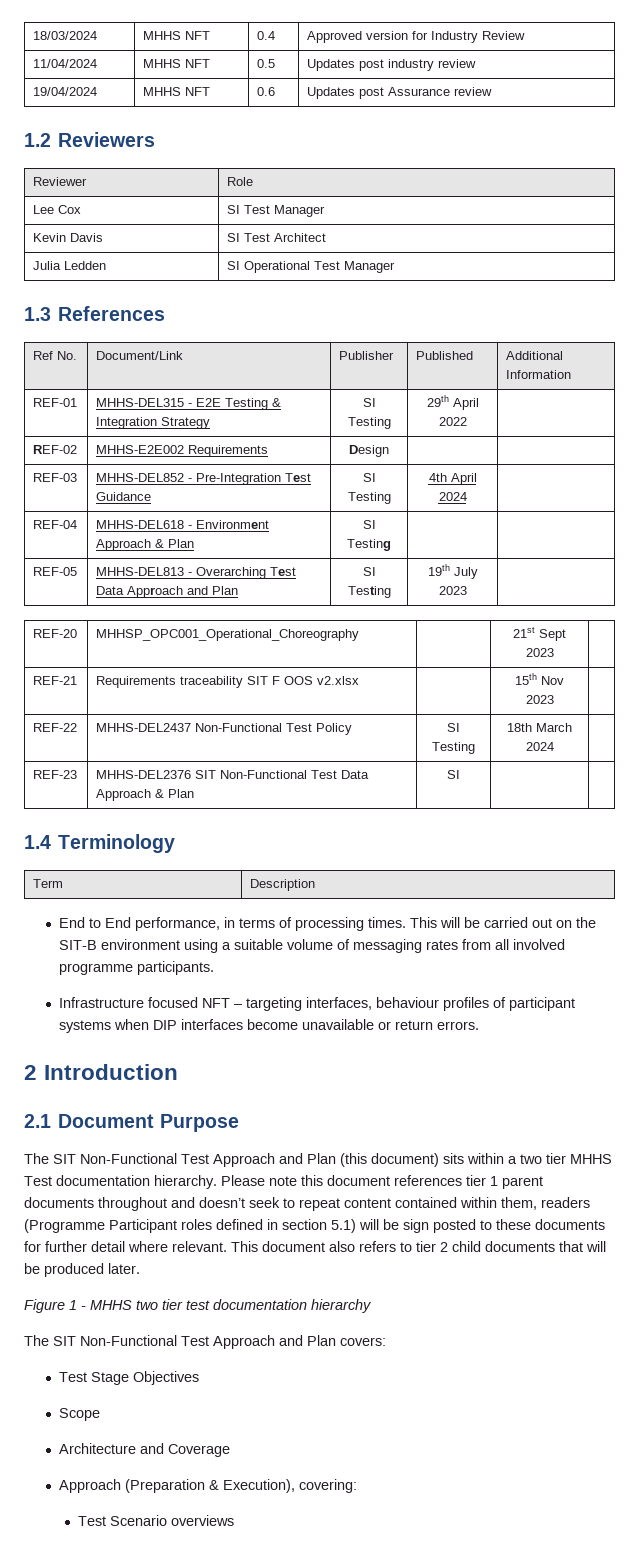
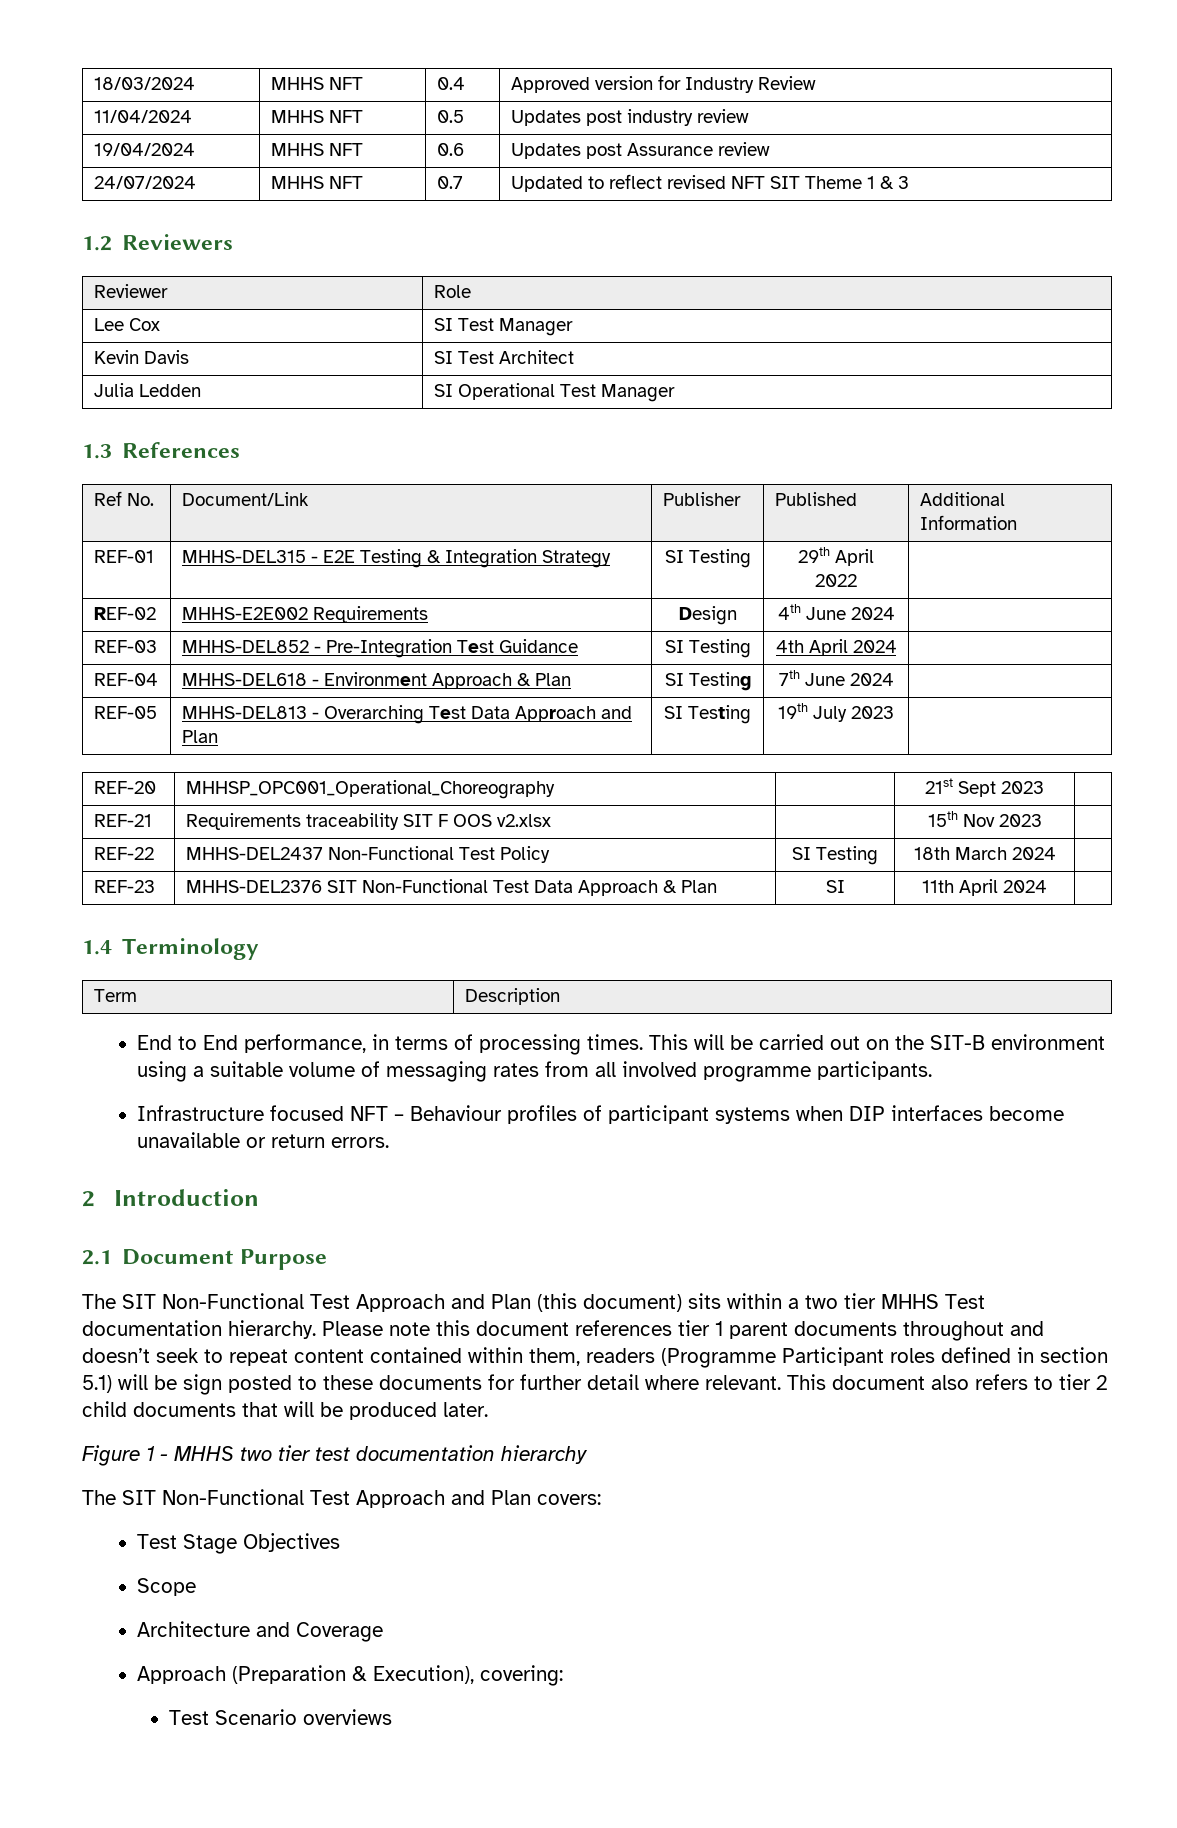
+ 24/07/2024 | MHHS NFT | 0.7 | Updated to reflect revised NFT SIT Theme 1 & 3
- REF-02 | MHHS-E2E002 Requirements | Design | |
+ REF-02 | MHHS-E2E002 Requirements | Design | 4th June 2024 |
- REF-04 | MHHS-DEL618 - Environment Approach & Plan | SI Testing | |
+ REF-04 | MHHS-DEL618 - Environment Approach & Plan | SI Testing | 7th June 2024 |
- REF-23 | MHHS-DEL2376 SIT Non-Functional Test Data Approach & Plan | SI | |
+ REF-23 | MHHS-DEL2376 SIT Non-Functional Test Data Approach & Plan | SI | 11th April 2024 |
- Infrastructure focused NFT – targeting interfaces, behaviour profiles of participant systems when DIP interfaces become unavailable or return errors.
+ Infrastructure focused NFT – Behaviour profiles of participant systems when DIP interfaces become unavailable or return errors.

